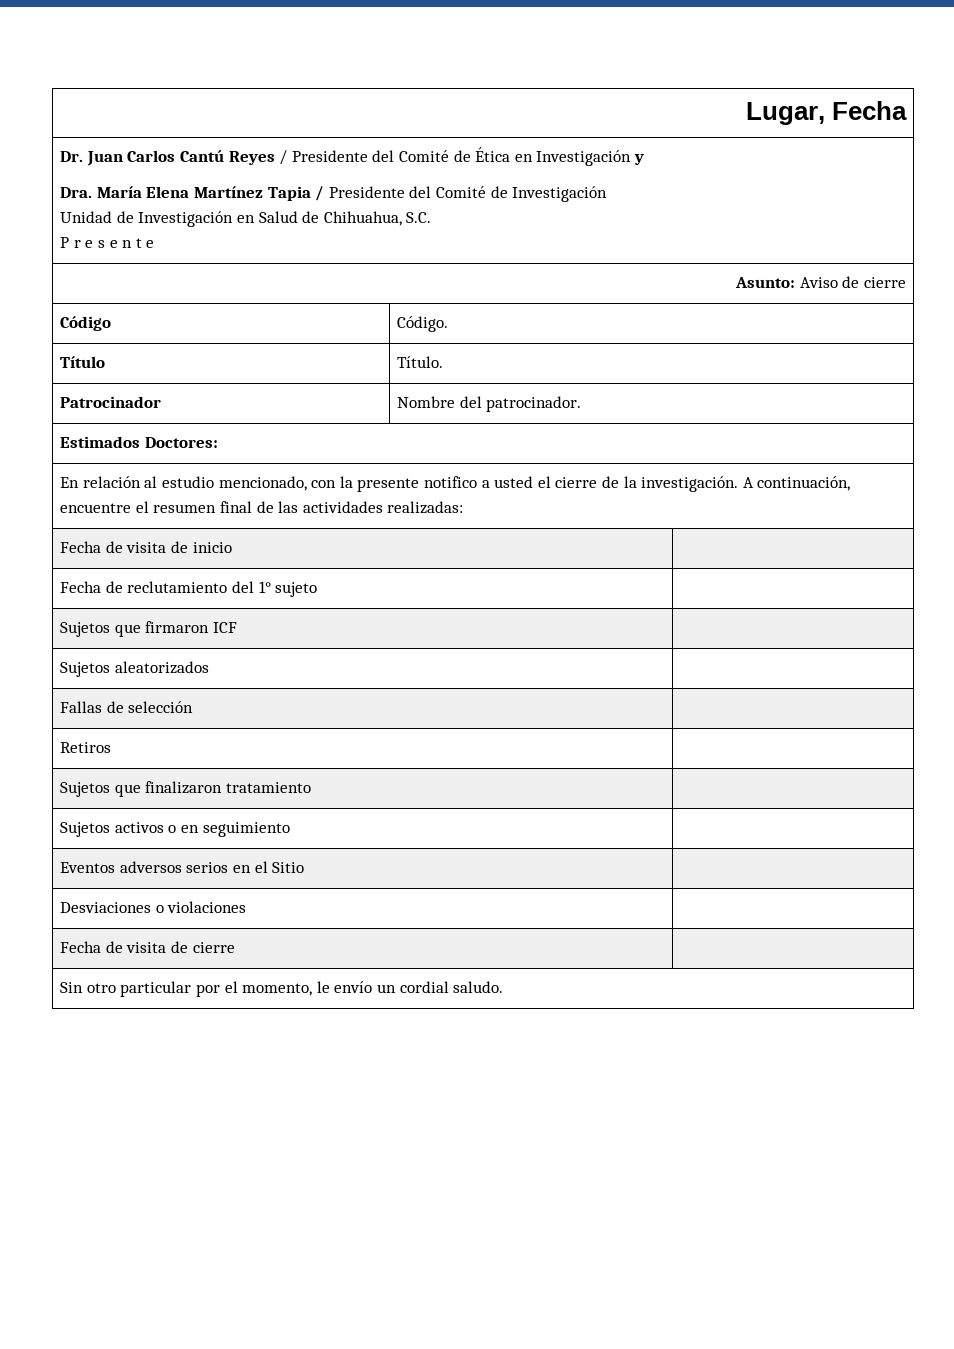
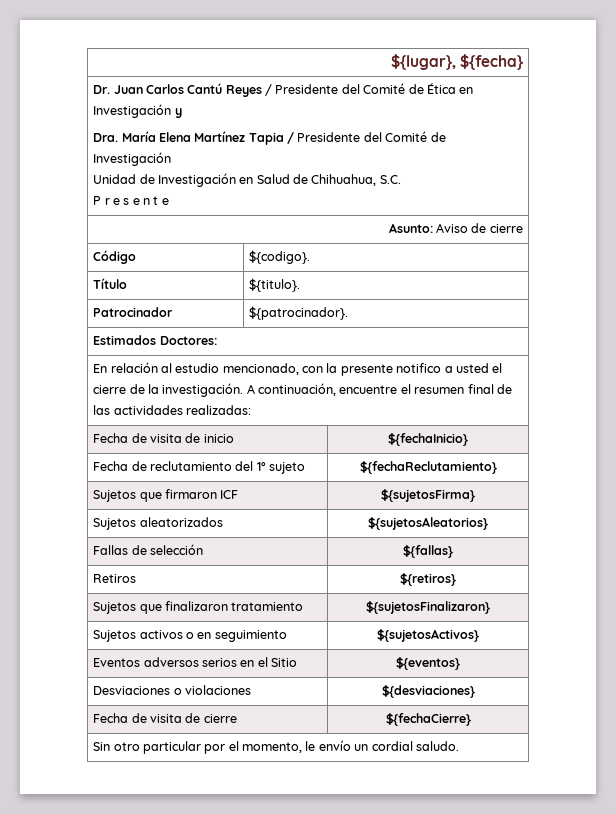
- Lugar, Fecha
+ ${lugar}, ${fecha}
- Código | Código.
+ Código | ${codigo}.
- Título | Título.
+ Título | ${titulo}.
- Patrocinador | Nombre del patrocinador.
+ Patrocinador | ${patrocinador}.
- Fecha de visita de inicio |
+ Fecha de visita de inicio | ${fechaInicio}
- Fecha de reclutamiento del 1° sujeto |
+ Fecha de reclutamiento del 1° sujeto | ${fechaReclutamiento}
- Sujetos que firmaron ICF |
+ Sujetos que firmaron ICF | ${sujetosFirma}
- Sujetos aleatorizados |
+ Sujetos aleatorizados | ${sujetosAleatorios}
- Fallas de selección |
+ Fallas de selección | ${fallas}
- Retiros |
+ Retiros | ${retiros}
- Sujetos que finalizaron tratamiento |
+ Sujetos que finalizaron tratamiento | ${sujetosFinalizaron}
- Sujetos activos o en seguimiento |
+ Sujetos activos o en seguimiento | ${sujetosActivos}
- Eventos adversos serios en el Sitio |
+ Eventos adversos serios en el Sitio | ${eventos}
- Desviaciones o violaciones |
+ Desviaciones o violaciones | ${desviaciones}
- Fecha de visita de cierre |
+ Fecha de visita de cierre | ${fechaCierre}

